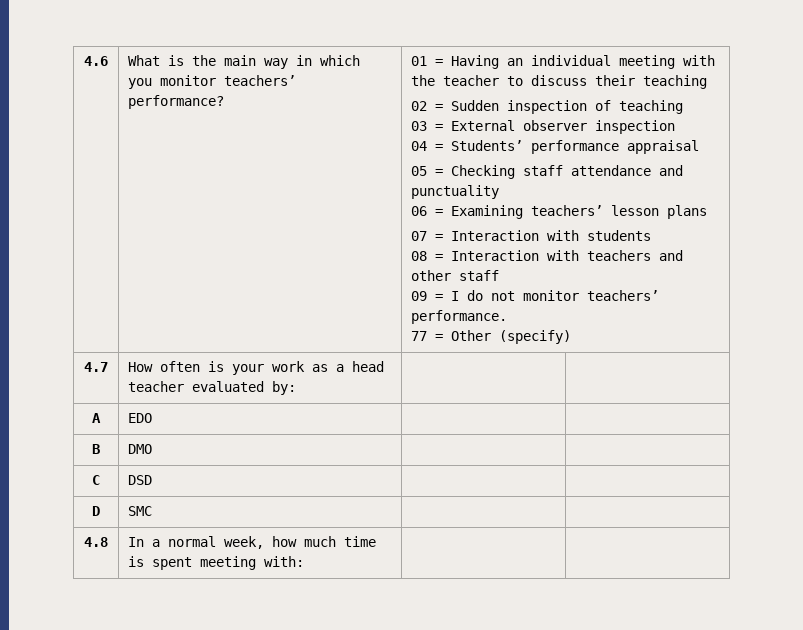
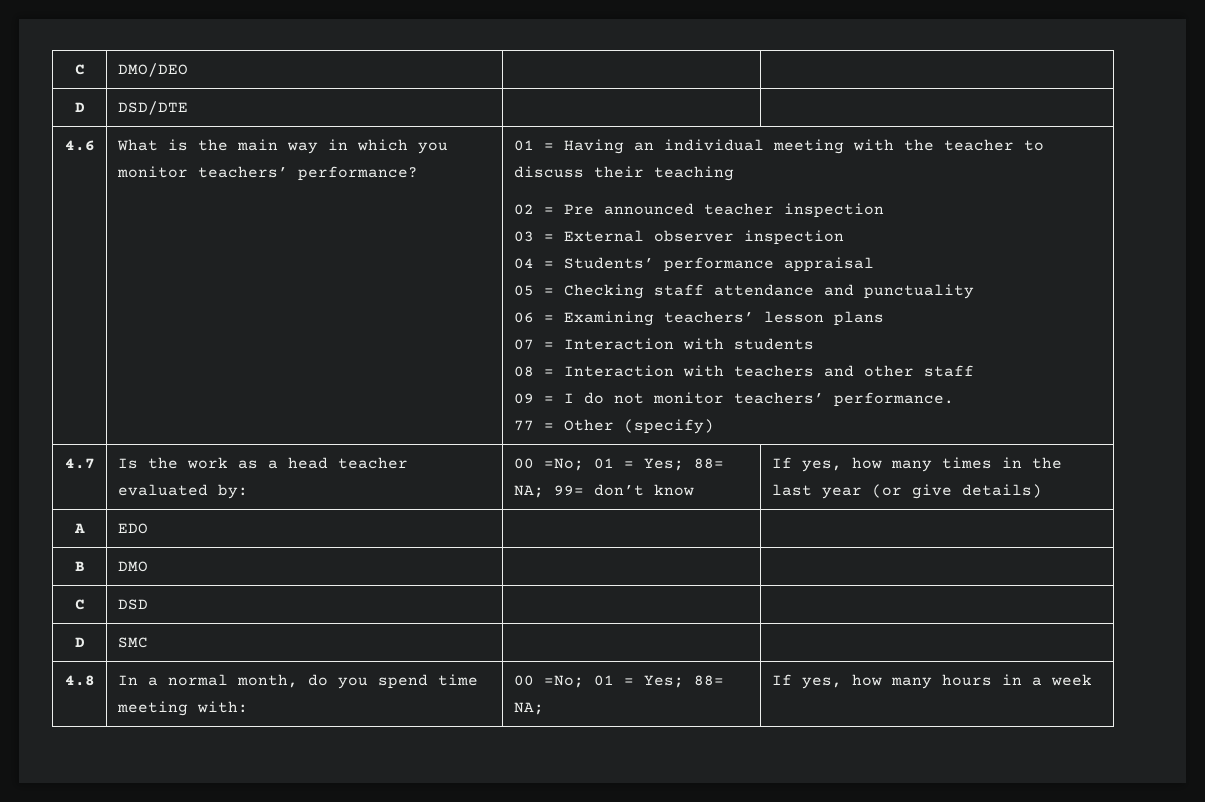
+ C | DMO/DEO | |
+ D | DSD/DTE | |
- 02 = Sudden inspection of teaching
+ 02 = Pre announced teacher inspection
- 4.7 | How often is your work as a head teacher evaluated by: | |
+ 4.7 | Is the work as a head teacher evaluated by: | 00 =No; 01 = Yes; 88= NA; 99= don’t know | If yes, how many times in the last year (or give details)
- 4.8 | In a normal week, how much time is spent meeting with: | |
+ 4.8 | In a normal month, do you spend time meeting with: | 00 =No; 01 = Yes; 88= NA; | If yes, how many hours in a week

